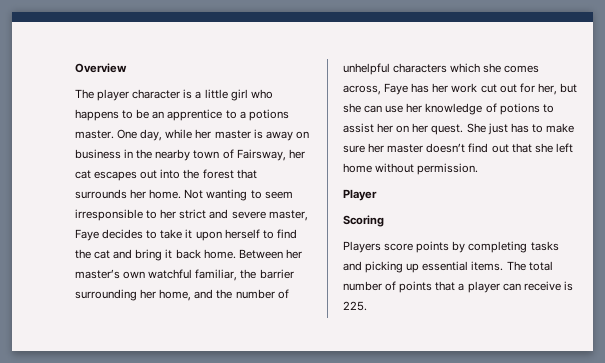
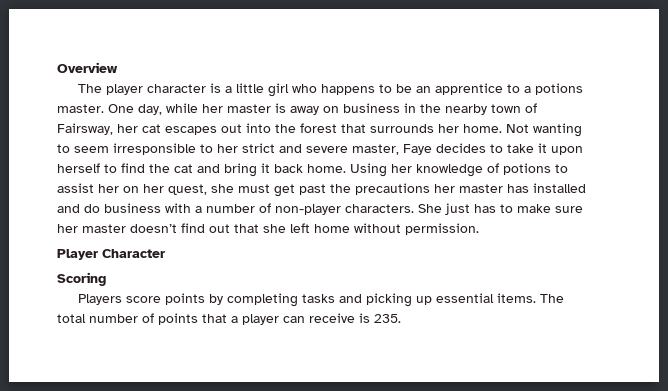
- Between her master’s own watchful familiar, the barrier surrounding her home, and the number of unhelpful characters which she comes across, Faye has her work cut out for her, but she can use her knowledge of potions to assist her on her quest.
+ Using her knowledge of potions to assist her on her quest, she must get past the precautions her master has installed and do business with a number of non-player characters.
- Player
+ Player Character
- The total number of points that a player can receive is 225.
+ The total number of points that a player can receive is 235.

